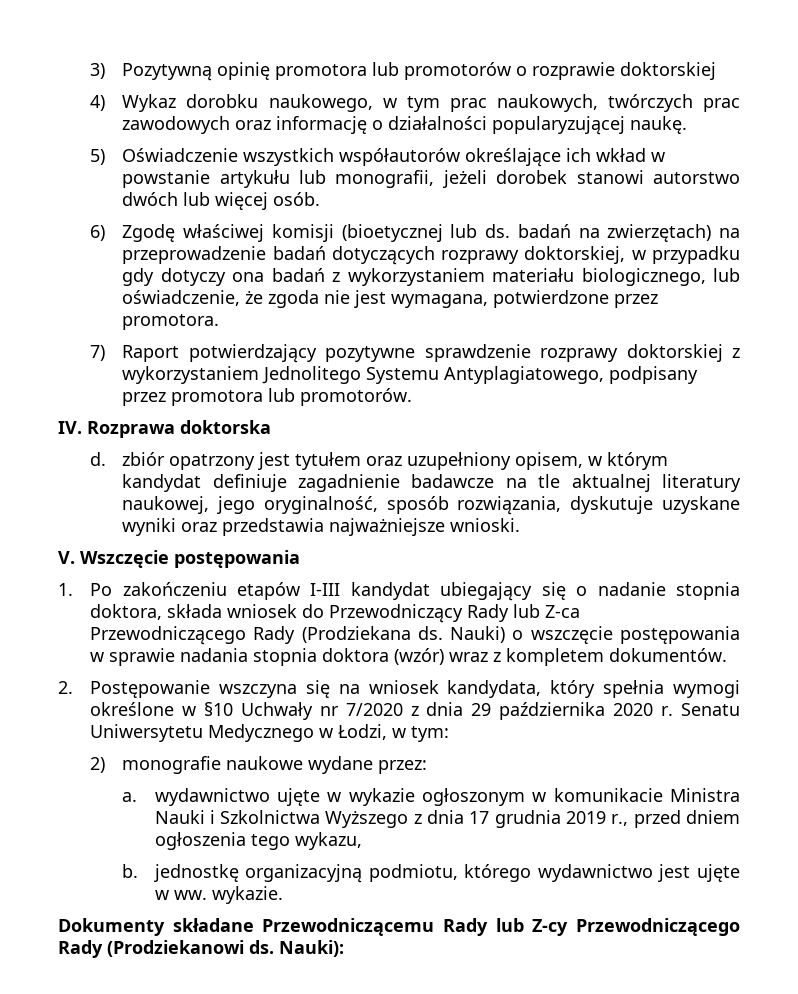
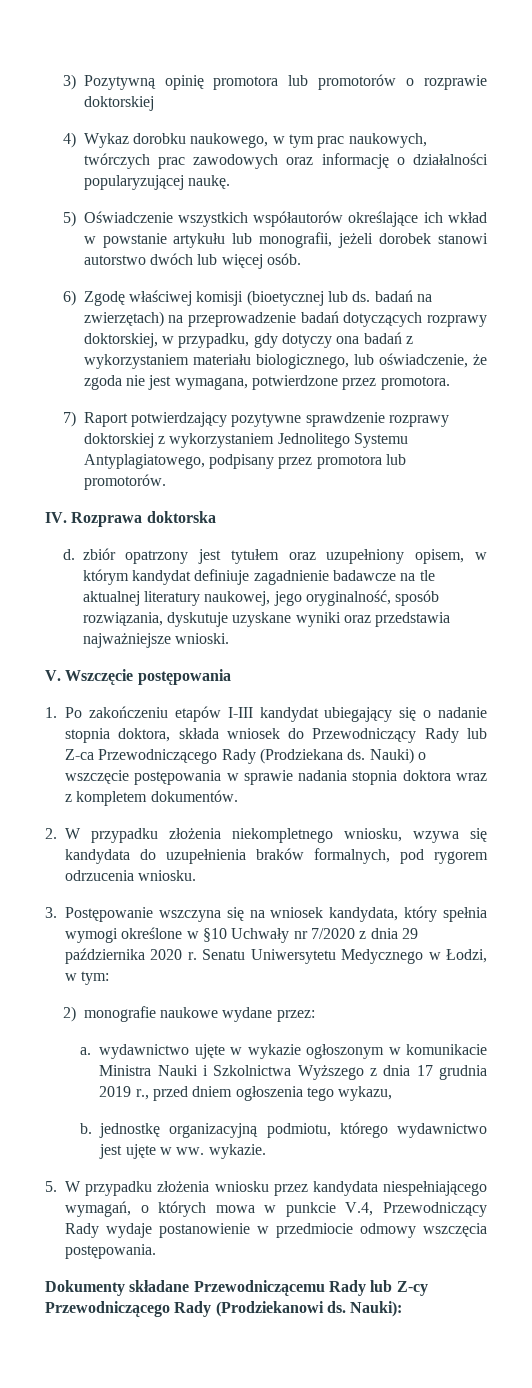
- 6) Zgodę właściwej komisji (bioetycznej lub ds. badań na zwierzętach) na przeprowadzenie badań dotyczących rozprawy doktorskiej, w przypadku gdy dotyczy ona badań z wykorzystaniem materiału biologicznego, lub oświadczenie, że zgoda nie jest wymagana, potwierdzone przez promotora.
+ 6) Zgodę właściwej komisji (bioetycznej lub ds. badań na zwierzętach) na przeprowadzenie badań dotyczących rozprawy doktorskiej, w przypadku, gdy dotyczy ona badań z wykorzystaniem materiału biologicznego, lub oświadczenie, że zgoda nie jest wymagana, potwierdzone przez promotora.
- Nauki) o wszczęcie postępowania w sprawie nadania stopnia doktora (wzór) wraz z kompletem dokumentów.
+ Nauki) o wszczęcie postępowania w sprawie nadania stopnia doktora wraz z kompletem dokumentów.
- 2. Postępowanie wszczyna się na wniosek kandydata, który spełnia wymogi określone w §10 Uchwały nr 7/2020 z dnia 29 października 2020 r.
+ 2. W przypadku złożenia niekompletnego wniosku, wzywa się kandydata do uzupełnienia braków formalnych, pod rygorem odrzucenia wniosku.
+ 3. Postępowanie wszczyna się na wniosek kandydata, który spełnia wymogi określone w §10 Uchwały nr 7/2020 z dnia 29 października 2020 r.
+ 5. W przypadku złożenia wniosku przez kandydata niespełniającego wymagań, o których mowa w punkcie V.4, Przewodniczący Rady wydaje postanowienie w przedmiocie odmowy wszczęcia postępowania.

